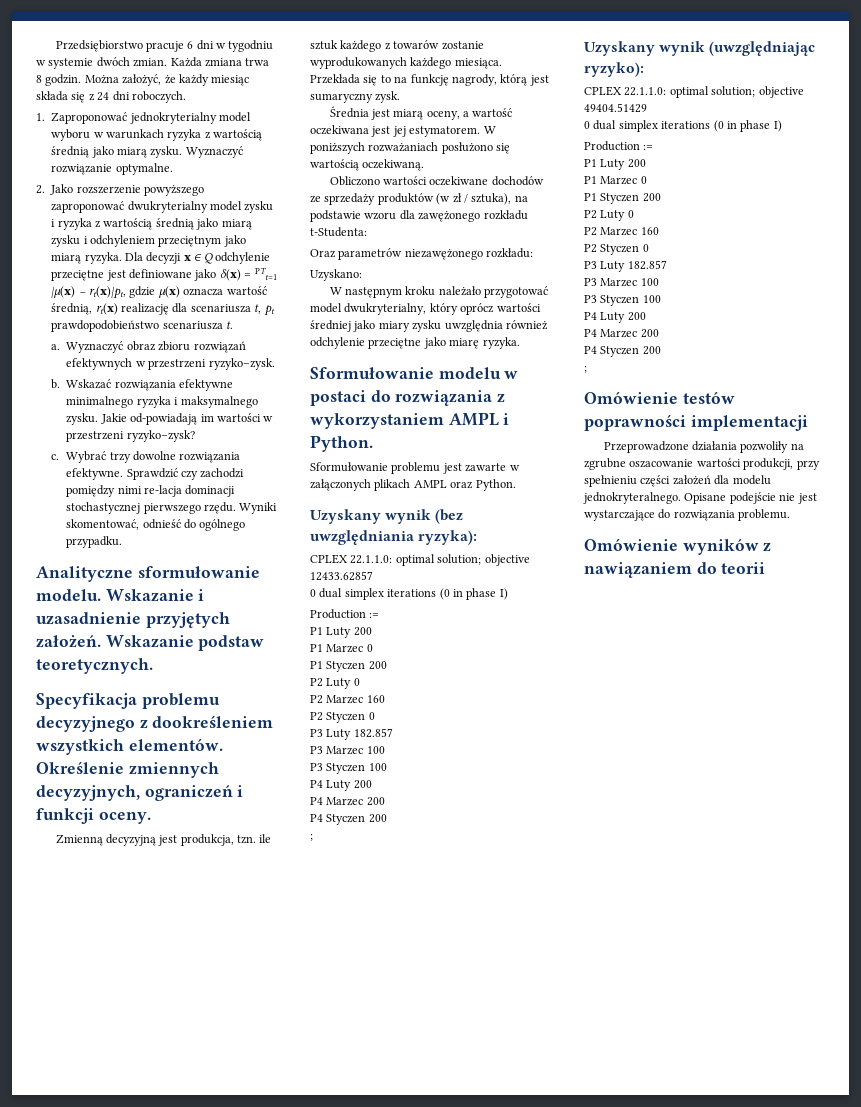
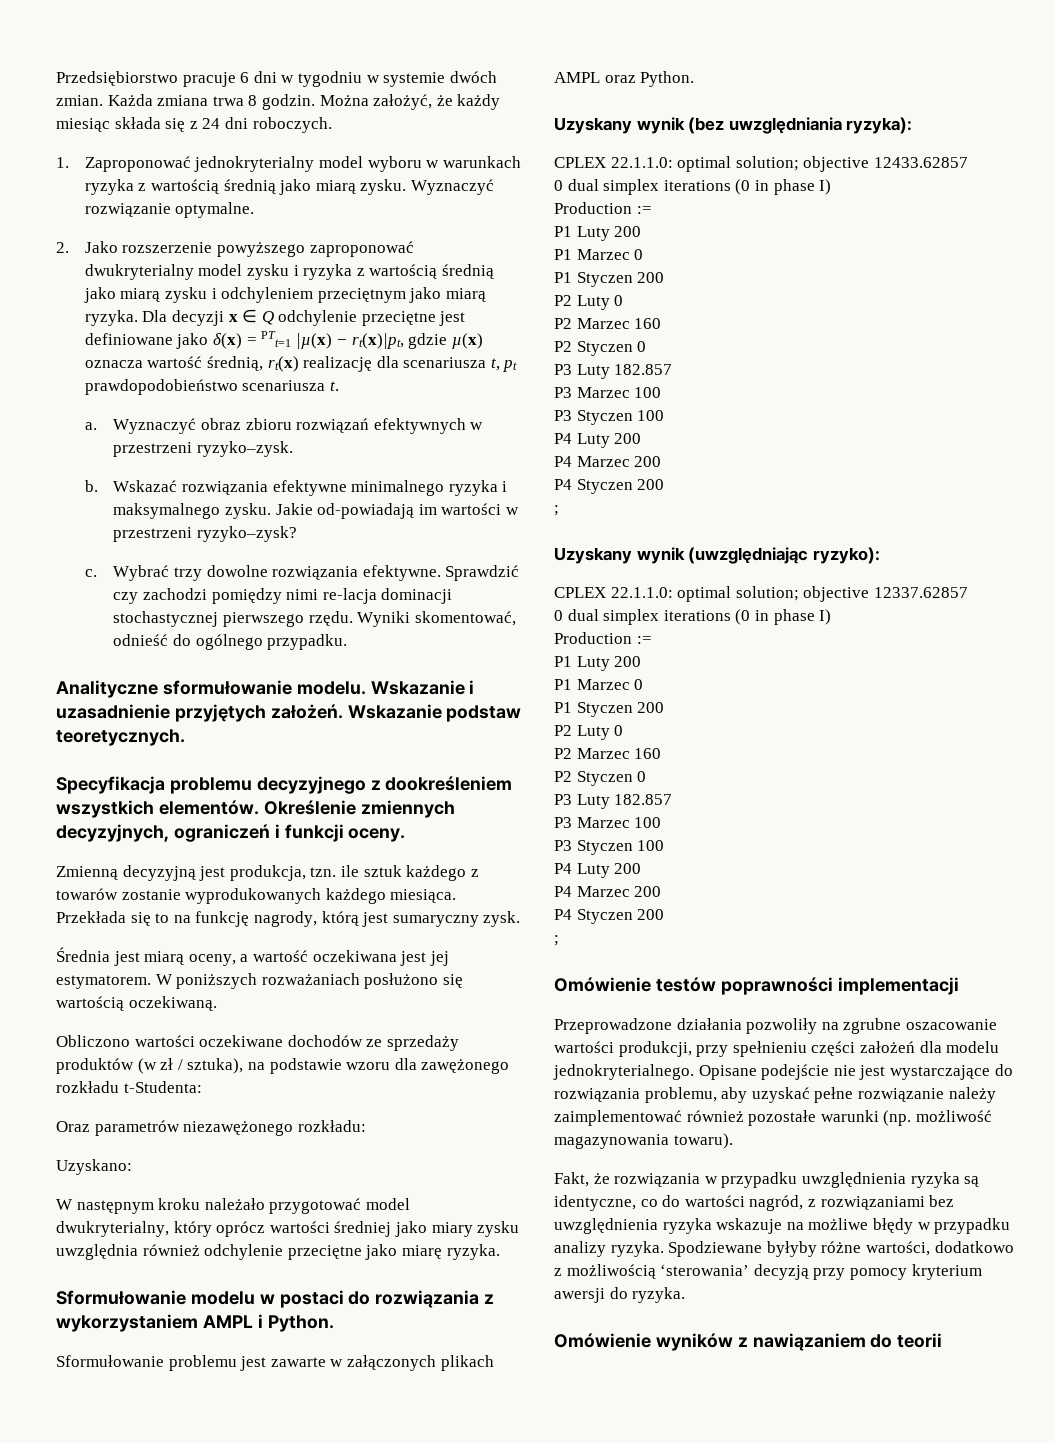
- CPLEX 22.1.1.0: optimal solution; objective 49404.51429
+ CPLEX 22.1.1.0: optimal solution; objective 12337.62857
- Przeprowadzone działania pozwoliły na zgrubne oszacowanie wartości produkcji, przy spełnieniu części założeń dla modelu jednokryteralnego.
+ Przeprowadzone działania pozwoliły na zgrubne oszacowanie wartości produkcji, przy spełnieniu części założeń dla modelu jednokryterialnego.
- Opisane podejście nie jest wystarczające do rozwiązania problemu.
+ Opisane podejście nie jest wystarczające do rozwiązania problemu, aby uzyskać pełne rozwiązanie należy zaimplementować również pozostałe warunki (np. możliwość magazynowania towaru).
+ Fakt, że rozwiązania w przypadku uwzględnienia ryzyka są identyczne, co do wartości nagród, z rozwiązaniami bez uwzględnienia ryzyka wskazuje na możliwe błędy w przypadku analizy ryzyka. Spodziewane byłyby różne wartości, dodatkowo z możliwością ‘sterowania’ decyzją przy pomocy kryterium awersji do ryzyka.

